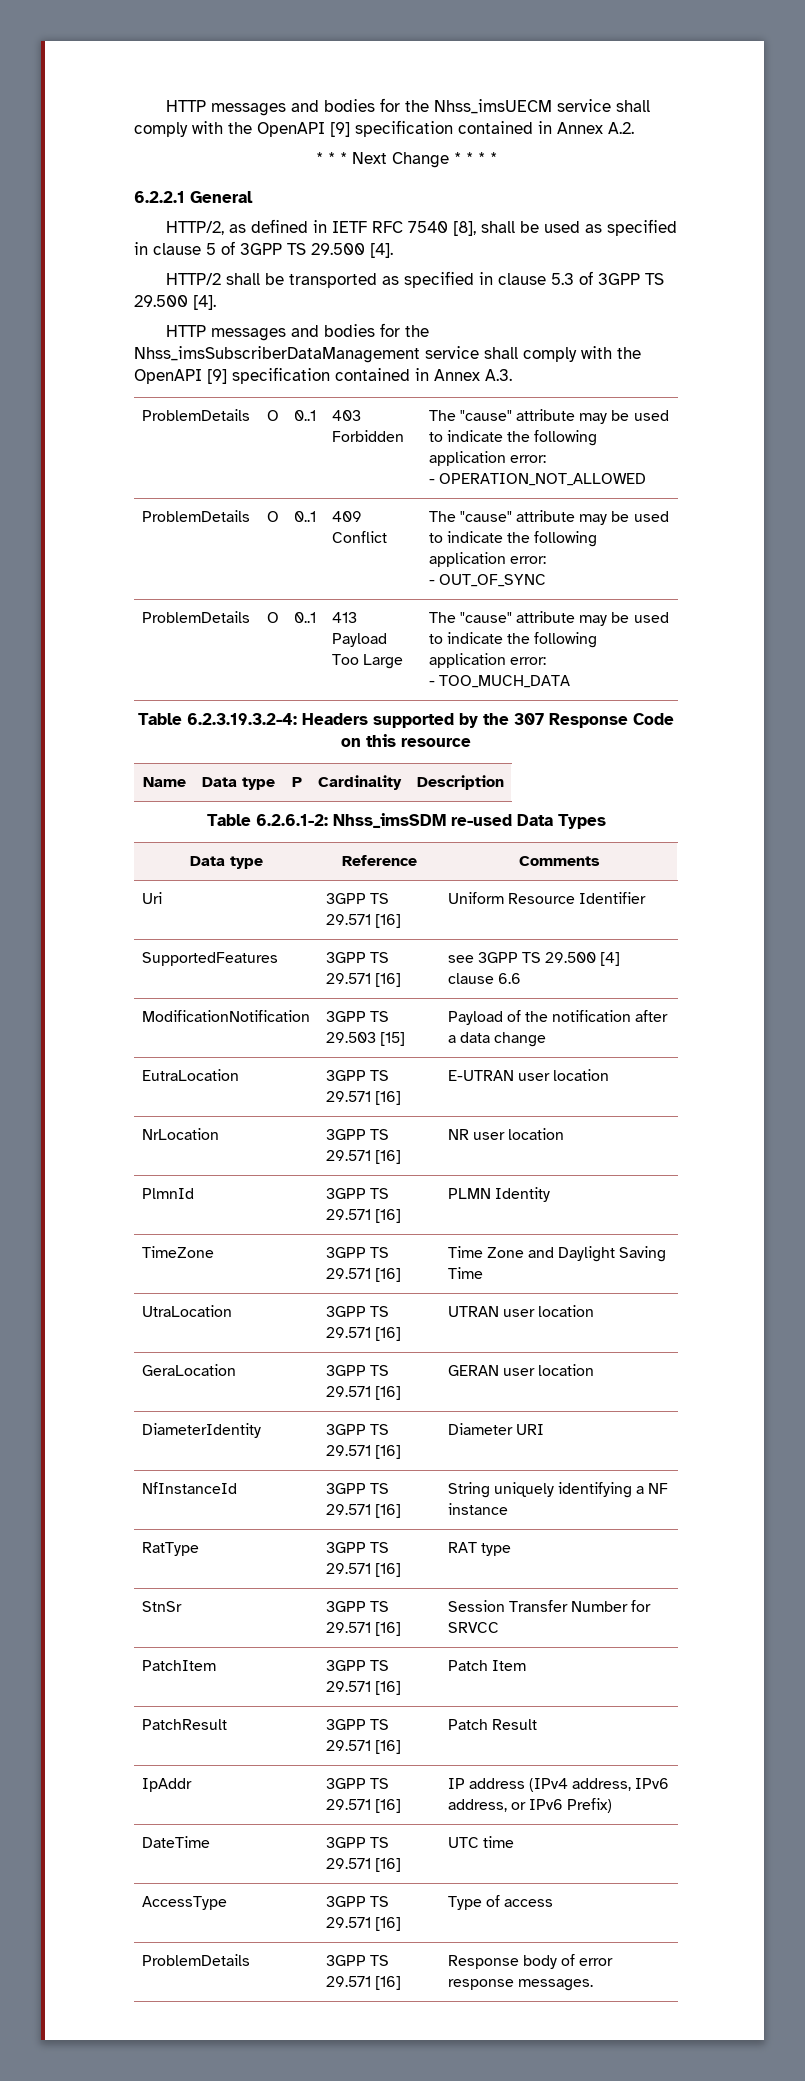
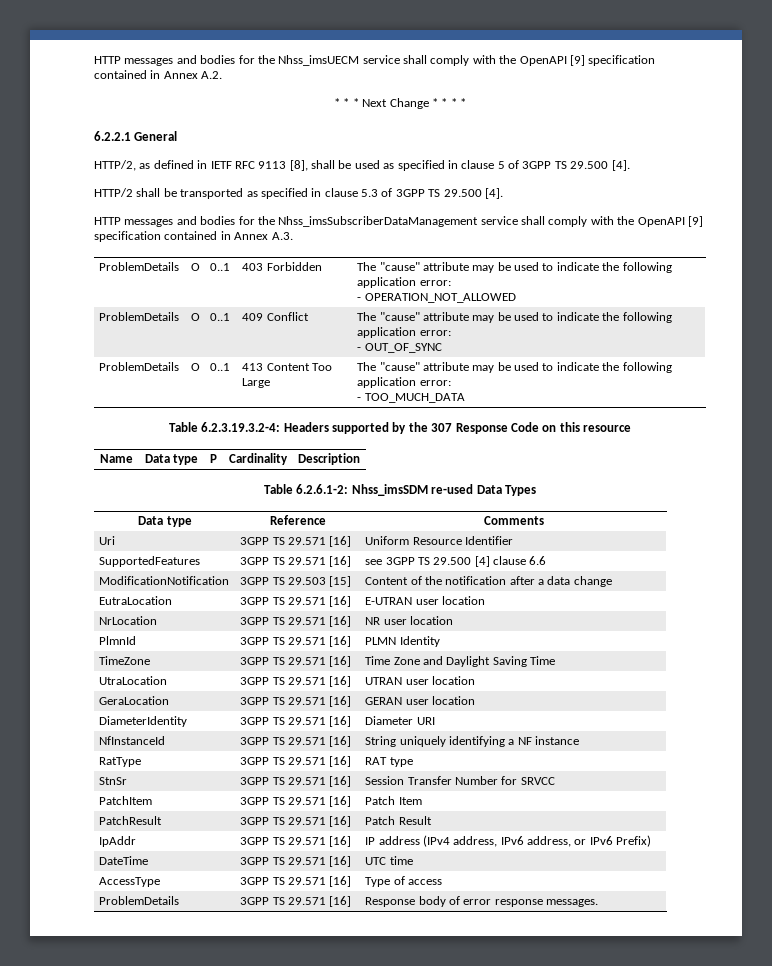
- HTTP/2, as defined in IETF RFC 7540 [8], shall be used as specified in clause 5 of 3GPP TS 29.500 [4].
+ HTTP/2, as defined in IETF RFC 9113 [8], shall be used as specified in clause 5 of 3GPP TS 29.500 [4].
- ProblemDetails | O | 0..1 | 413 Payload Too Large | The "cause" attribute may be used to indicate the following application error:
+ ProblemDetails | O | 0..1 | 413 Content Too Large | The "cause" attribute may be used to indicate the following application error:
- ModificationNotification | 3GPP TS 29.503 [15] | Payload of the notification after a data change
+ ModificationNotification | 3GPP TS 29.503 [15] | Content of the notification after a data change

